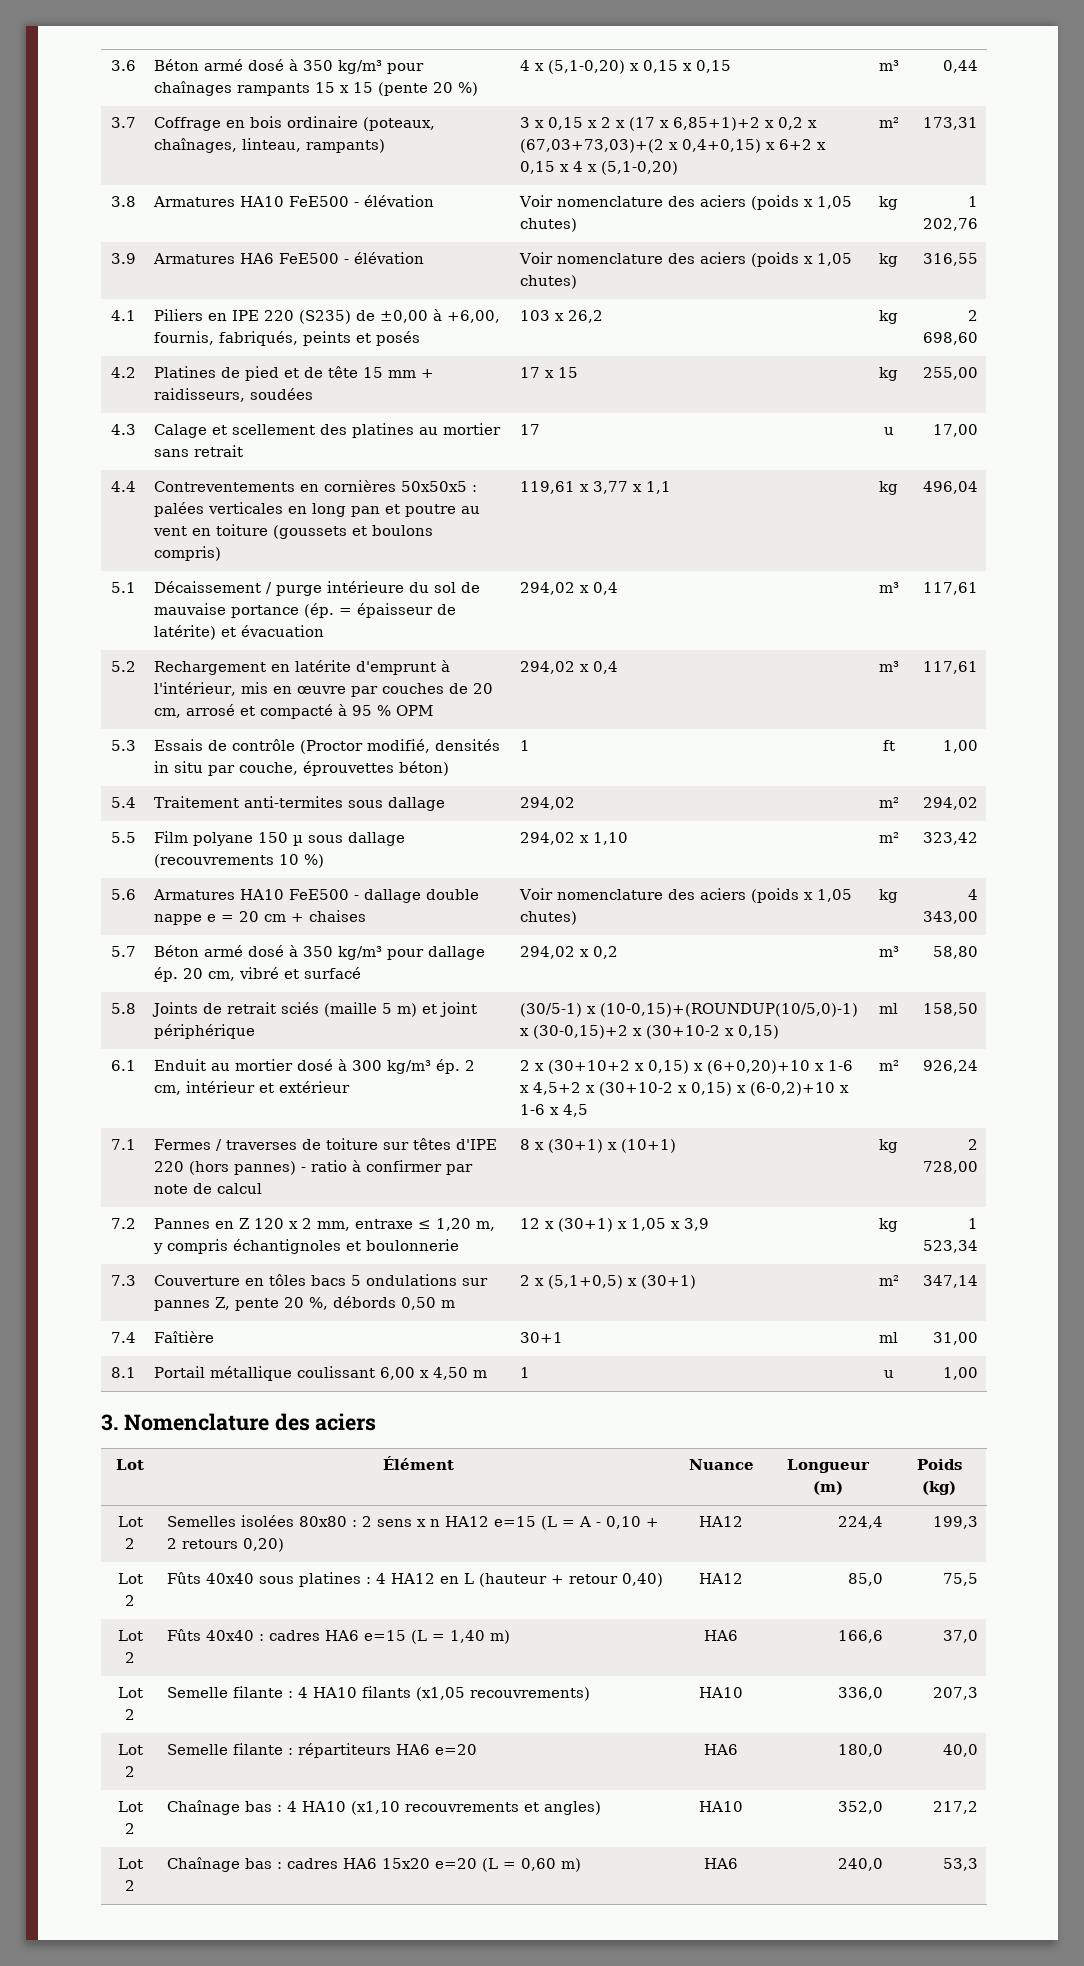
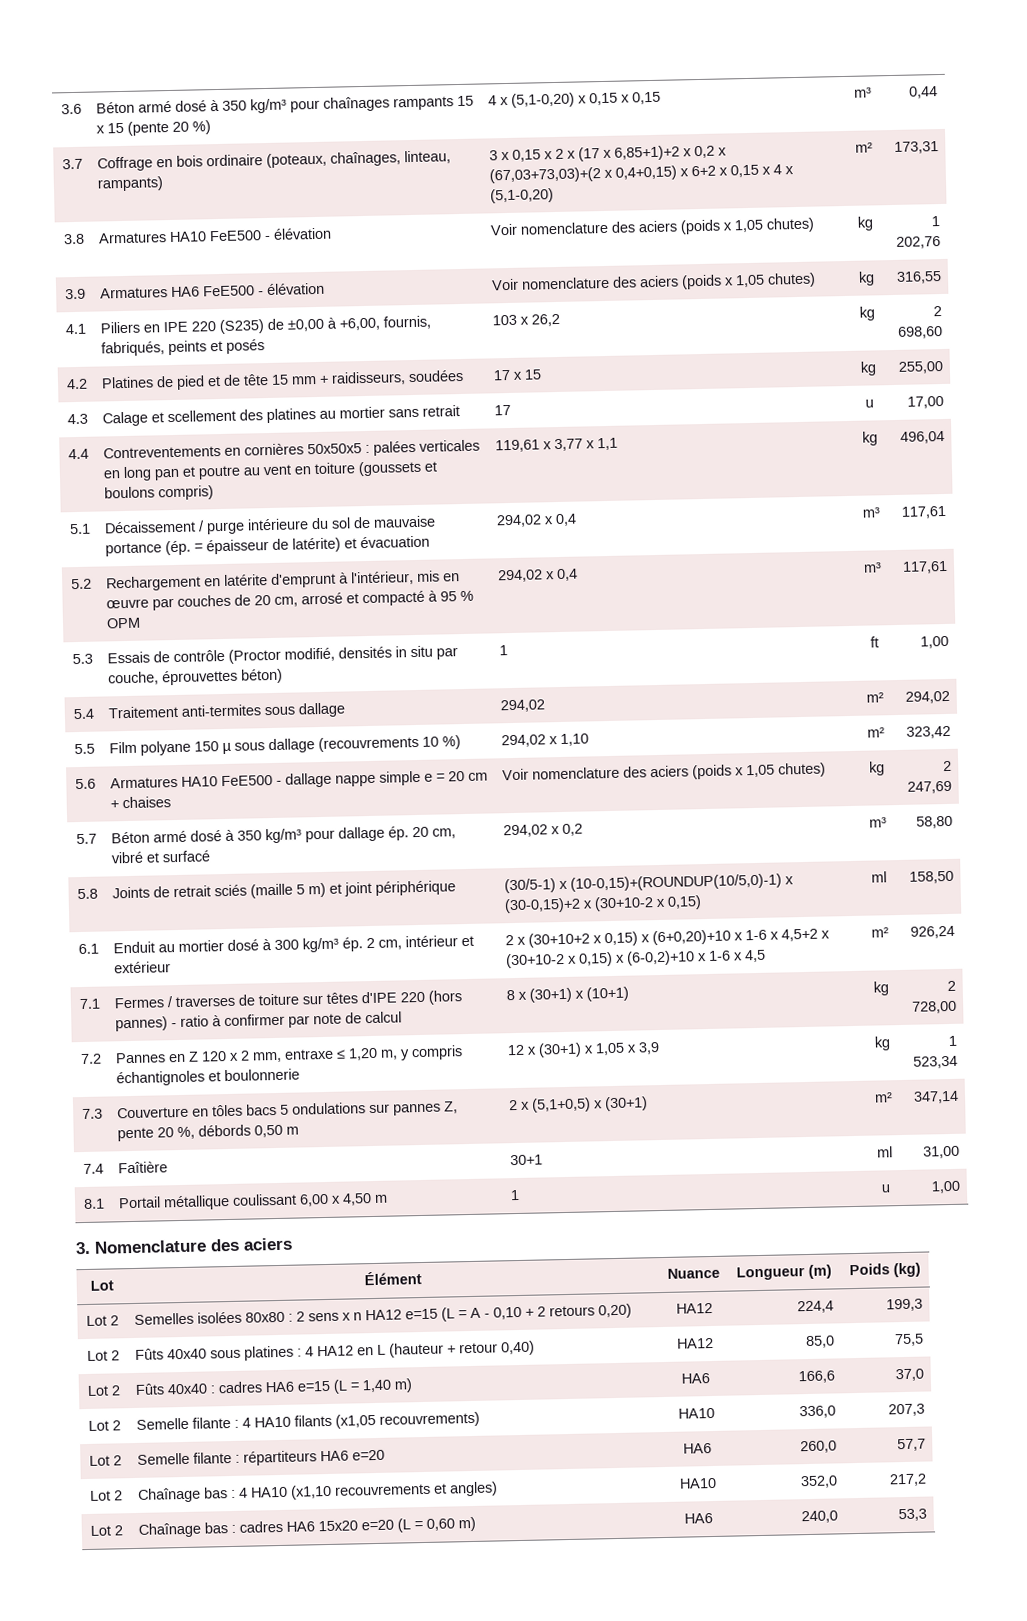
- 5.6 | Armatures HA10 FeE500 - dallage double nappe e = 20 cm + chaises | Voir nomenclature des aciers (poids x 1,05 chutes) | kg | 4 343,00
+ 5.6 | Armatures HA10 FeE500 - dallage nappe simple e = 20 cm + chaises | Voir nomenclature des aciers (poids x 1,05 chutes) | kg | 2 247,69
- Lot 2 | Semelle filante : répartiteurs HA6 e=20 | HA6 | 180,0 | 40,0
+ Lot 2 | Semelle filante : répartiteurs HA6 e=20 | HA6 | 260,0 | 57,7

